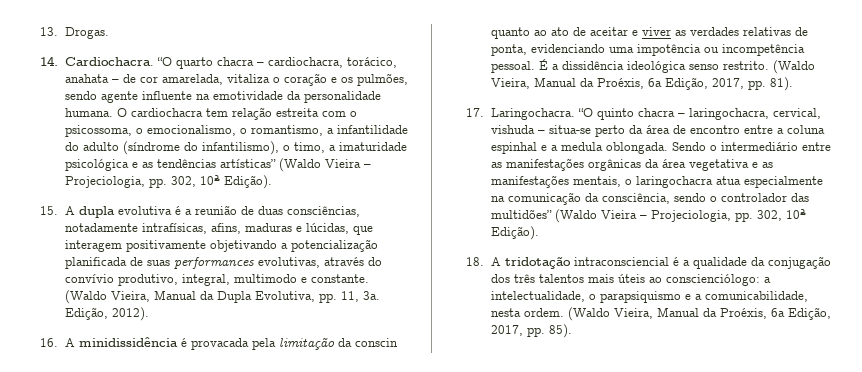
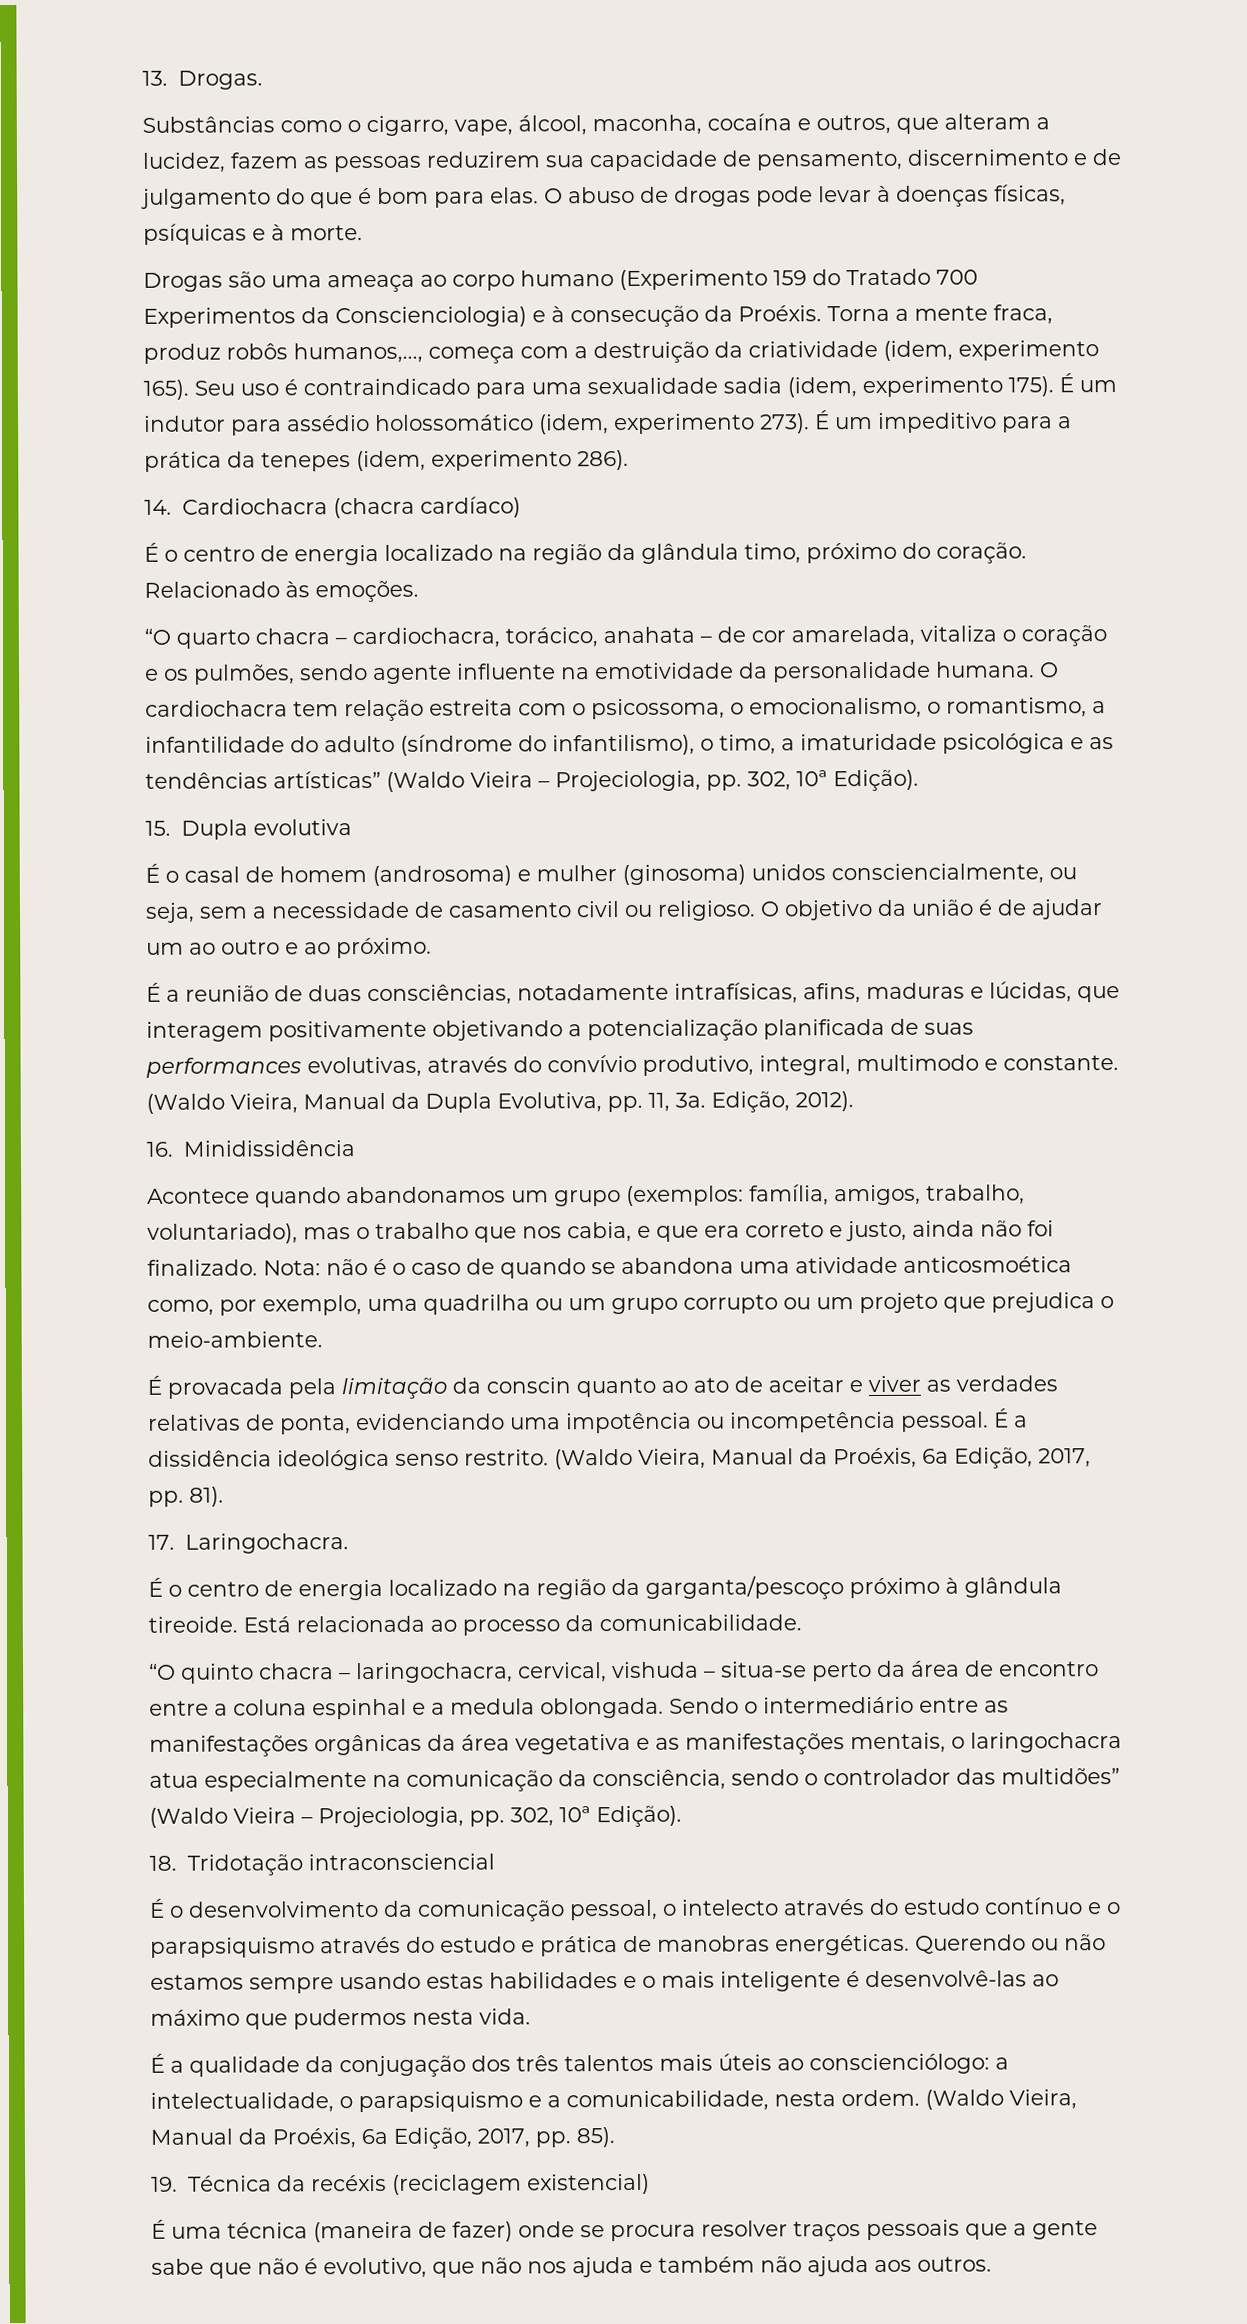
- 14. Cardiochacra. “O quarto chacra – cardiochacra, torácico, anahata – de cor amarelada, vitaliza o coração e os pulmões, sendo agente influente na emotividade da personalidade humana.
+ Substâncias como o cigarro, vape, álcool, maconha, cocaína e outros, que alteram a lucidez, fazem as pessoas reduzirem sua capacidade de pensamento, discernimento e de julgamento do que é bom para elas. O abuso de drogas pode levar à doenças físicas, psíquicas e à morte.
+ Drogas são uma ameaça ao corpo humano (Experimento 159 do Tratado 700 Experimentos da Conscienciologia) e à consecução da Proéxis. Torna a mente fraca, produz robôs humanos,..., começa com a destruição da criatividade (idem, experimento 165). Seu uso é contraindicado para uma sexualidade sadia (idem, experimento 175). É um indutor para assédio holossomático (idem, experimento 273). É um impeditivo para a prática da tenepes (idem, experimento 286).
+ 14. Cardiochacra (chacra cardíaco)
+ É o centro de energia localizado na região da glândula timo, próximo do coração. Relacionado às emoções.
+ “O quarto chacra – cardiochacra, torácico, anahata – de cor amarelada, vitaliza o coração e os pulmões, sendo agente influente na emotividade da personalidade humana.
- 15. A dupla evolutiva é a reunião de duas consciências, notadamente intrafísicas, afins, maduras e lúcidas, que interagem positivamente objetivando a potencialização planificada de suas performances evolutivas, através do convívio produtivo, integral, multimodo e constante.
+ 15. Dupla evolutiva
+ É o casal de homem (androsoma) e mulher (ginosoma) unidos consciencialmente, ou seja, sem a necessidade de casamento civil ou religioso. O objetivo da união é de ajudar um ao outro e ao próximo.
+ É a reunião de duas consciências, notadamente intrafísicas, afins, maduras e lúcidas, que interagem positivamente objetivando a potencialização planificada de suas performances evolutivas, através do convívio produtivo, integral, multimodo e constante.
- 16. A minidissidência é provacada pela limitação da conscin quanto ao ato de aceitar e viver as verdades relativas de ponta, evidenciando uma impotência ou incompetência pessoal.
+ 16. Minidissidência
+ Acontece quando abandonamos um grupo (exemplos: família, amigos, trabalho, voluntariado), mas o trabalho que nos cabia, e que era correto e justo, ainda não foi finalizado. Nota: não é o caso de quando se abandona uma atividade anticosmoética como, por exemplo, uma quadrilha ou um grupo corrupto ou um projeto que prejudica o meio-ambiente.
+ É provacada pela limitação da conscin quanto ao ato de aceitar e viver as verdades relativas de ponta, evidenciando uma impotência ou incompetência pessoal.
- 17. Laringochacra. “O quinto chacra – laringochacra, cervical, vishuda – situa-se perto da área de encontro entre a coluna espinhal e a medula oblongada.
+ 17. Laringochacra.
+ É o centro de energia localizado na região da garganta/pescoço próximo à glândula tireoide. Está relacionada ao processo da comunicabilidade.
+ “O quinto chacra – laringochacra, cervical, vishuda – situa-se perto da área de encontro entre a coluna espinhal e a medula oblongada.
- 18. A tridotação intraconsciencial é a qualidade da conjugação dos três talentos mais úteis ao conscienciólogo: a intelectualidade, o parapsiquismo e a comunicabilidade, nesta ordem.
+ 18. Tridotação intraconsciencial
+ É o desenvolvimento da comunicação pessoal, o intelecto através do estudo contínuo e o parapsiquismo através do estudo e prática de manobras energéticas. Querendo ou não estamos sempre usando estas habilidades e o mais inteligente é desenvolvê-las ao máximo que pudermos nesta vida.
+ É a qualidade da conjugação dos três talentos mais úteis ao conscienciólogo: a intelectualidade, o parapsiquismo e a comunicabilidade, nesta ordem.
+ 19. Técnica da recéxis (reciclagem existencial)
+ É uma técnica (maneira de fazer) onde se procura resolver traços pessoais que a gente sabe que não é evolutivo, que não nos ajuda e também não ajuda aos outros.

